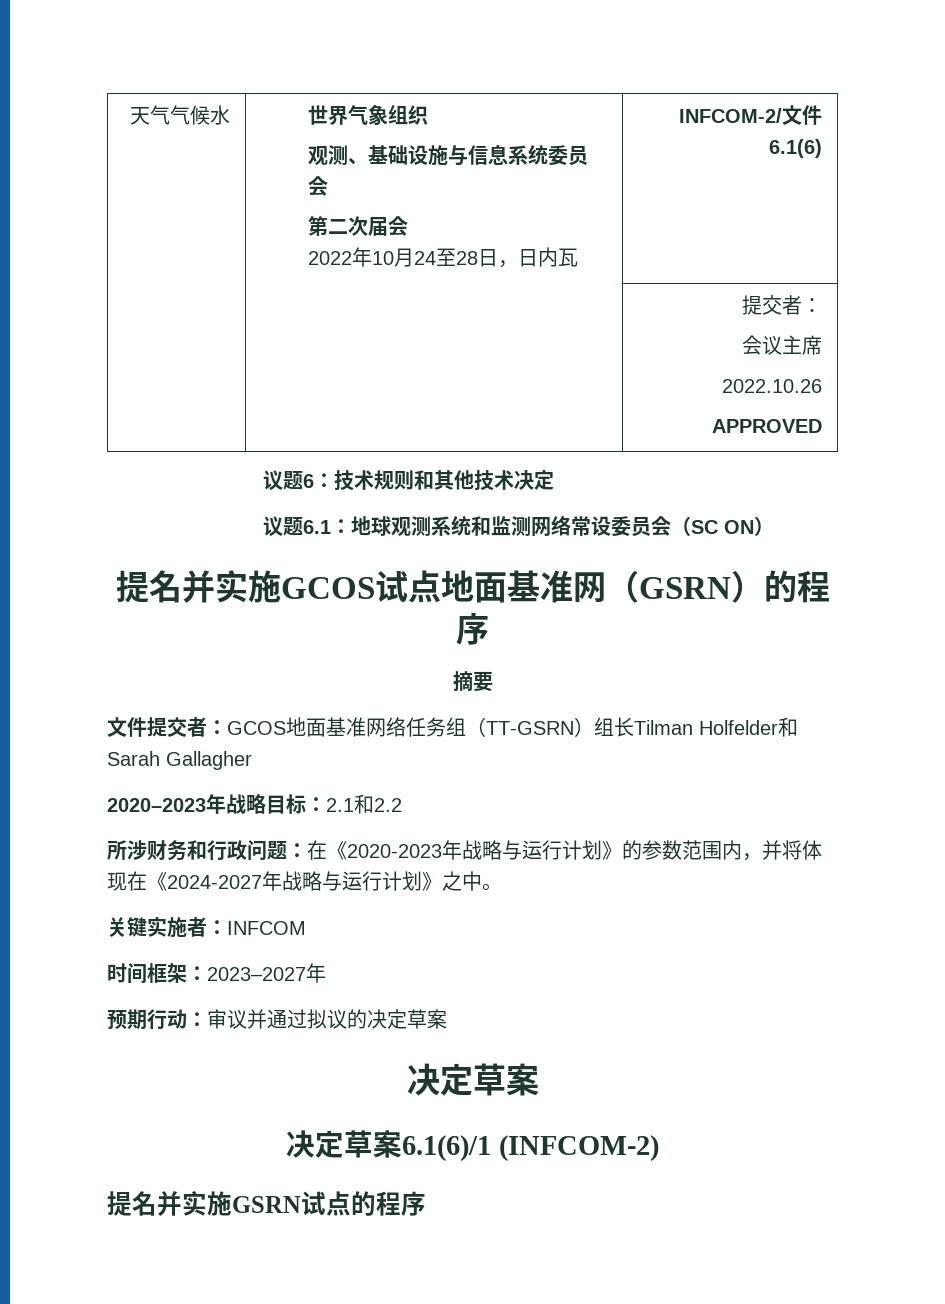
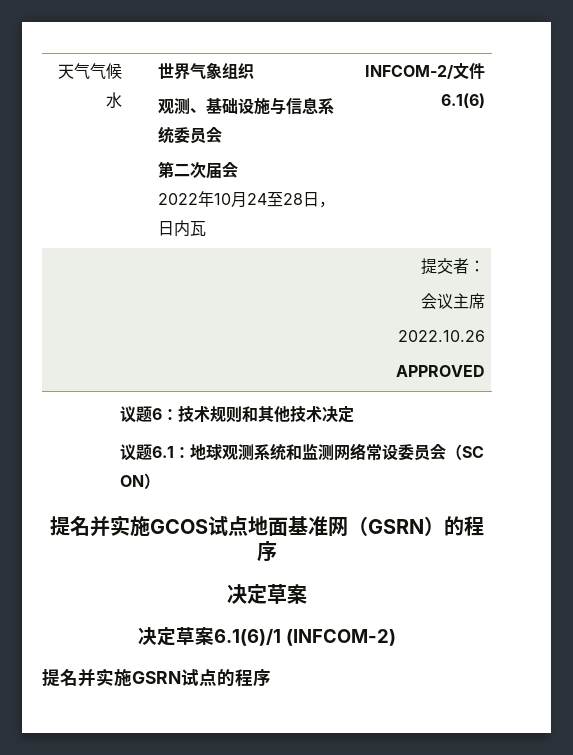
- 摘要
- 文件提交者：GCOS地面基准网络任务组（TT-GSRN）组长Tilman Holfelder和Sarah Gallagher
- 2020–2023年战略目标：2.1和2.2
- 所涉财务和行政问题：在《2020-2023年战略与运行计划》的参数范围内，并将体现在《2024-2027年战略与运行计划》之中。
- 关键实施者：INFCOM
- 时间框架：2023–2027年
- 预期行动：审议并通过拟议的决定草案

